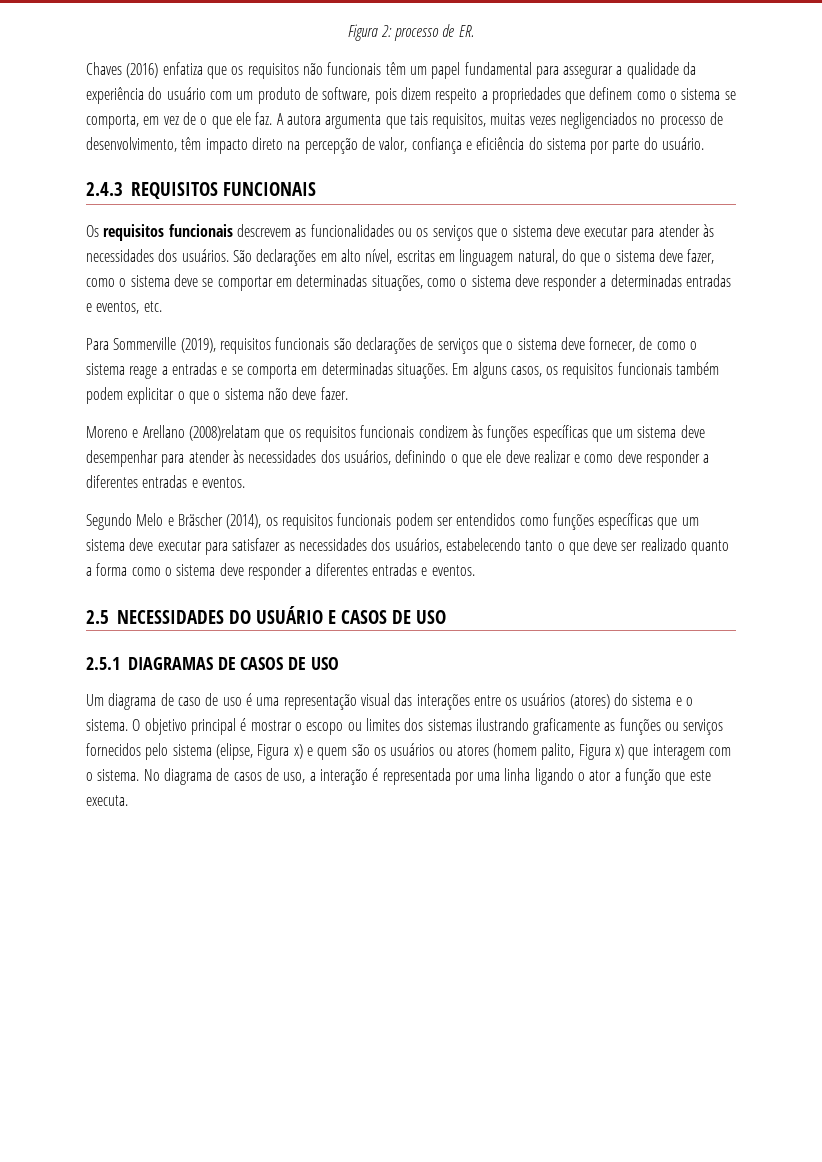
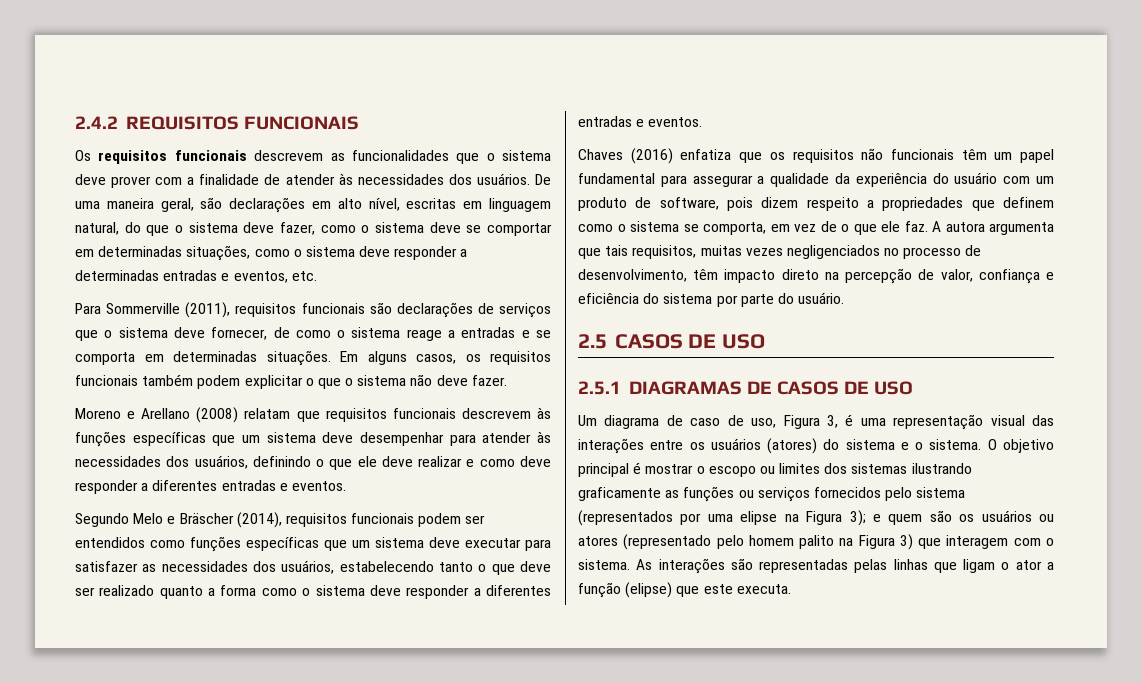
- Figura 2: processo de ER.
+ 2.4.2 REQUISITOS FUNCIONAIS
+ Os requisitos funcionais descrevem as funcionalidades que o sistema deve prover com a finalidade de atender às necessidades dos usuários. De uma maneira geral, são declarações em alto nível, escritas em linguagem natural, do que o sistema deve fazer, como o sistema deve se comportar em determinadas situações, como o sistema deve responder a determinadas entradas e eventos, etc.
+ Para Sommerville (2011), requisitos funcionais são declarações de serviços que o sistema deve fornecer, de como o sistema reage a entradas e se comporta em determinadas situações. Em alguns casos, os requisitos funcionais também podem explicitar o que o sistema não deve fazer.
+ Moreno e Arellano (2008) relatam que requisitos funcionais descrevem às funções específicas que um sistema deve desempenhar para atender às necessidades dos usuários, definindo o que ele deve realizar e como deve responder a diferentes entradas e eventos.
+ Segundo Melo e Bräscher (2014), requisitos funcionais podem ser entendidos como funções específicas que um sistema deve executar para satisfazer as necessidades dos usuários, estabelecendo tanto o que deve ser realizado quanto a forma como o sistema deve responder a diferentes entradas e eventos.
- 2.4.3 REQUISITOS FUNCIONAIS
- Os requisitos funcionais descrevem as funcionalidades ou os serviços que o sistema deve executar para atender às necessidades dos usuários. São declarações em alto nível, escritas em linguagem natural, do que o sistema deve fazer, como o sistema deve se comportar em determinadas situações, como o sistema deve responder a determinadas entradas e eventos, etc.
- Para Sommerville (2019), requisitos funcionais são declarações de serviços que o sistema deve fornecer, de como o sistema reage a entradas e se comporta em determinadas situações. Em alguns casos, os requisitos funcionais também podem explicitar o que o sistema não deve fazer.
- Moreno e Arellano (2008)relatam que os requisitos funcionais condizem às funções específicas que um sistema deve desempenhar para atender às necessidades dos usuários, definindo o que ele deve realizar e como deve responder a diferentes entradas e eventos.
- Segundo Melo e Bräscher (2014), os requisitos funcionais podem ser entendidos como funções específicas que um sistema deve executar para satisfazer as necessidades dos usuários, estabelecendo tanto o que deve ser realizado quanto a forma como o sistema deve responder a diferentes entradas e eventos.
- 2.5 NECESSIDADES DO USUÁRIO E CASOS DE USO
+ 2.5 CASOS DE USO
- Um diagrama de caso de uso é uma representação visual das interações entre os usuários (atores) do sistema e o sistema.
+ Um diagrama de caso de uso, Figura 3, é uma representação visual das interações entre os usuários (atores) do sistema e o sistema.
- O objetivo principal é mostrar o escopo ou limites dos sistemas ilustrando graficamente as funções ou serviços fornecidos pelo sistema (elipse, Figura x) e quem são os usuários ou atores (homem palito, Figura x) que interagem com o sistema.
+ O objetivo principal é mostrar o escopo ou limites dos sistemas ilustrando graficamente as funções ou serviços fornecidos pelo sistema (representados por uma elipse na Figura 3); e quem são os usuários ou atores (representado pelo homem palito na Figura 3) que interagem com o sistema.
- No diagrama de casos de uso, a interação é representada por uma linha ligando o ator a função que este executa.
+ As interações são representadas pelas linhas que ligam o ator a função (elipse) que este executa.

